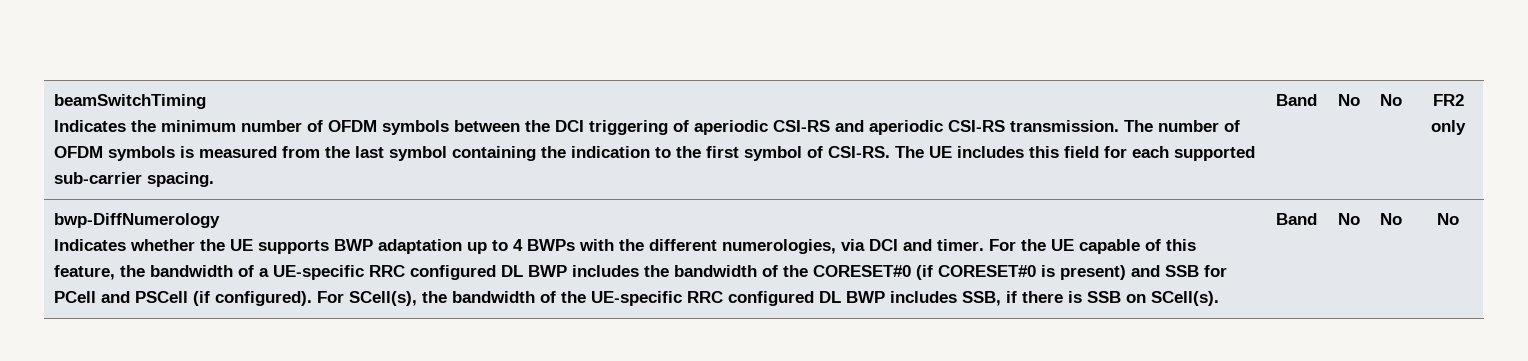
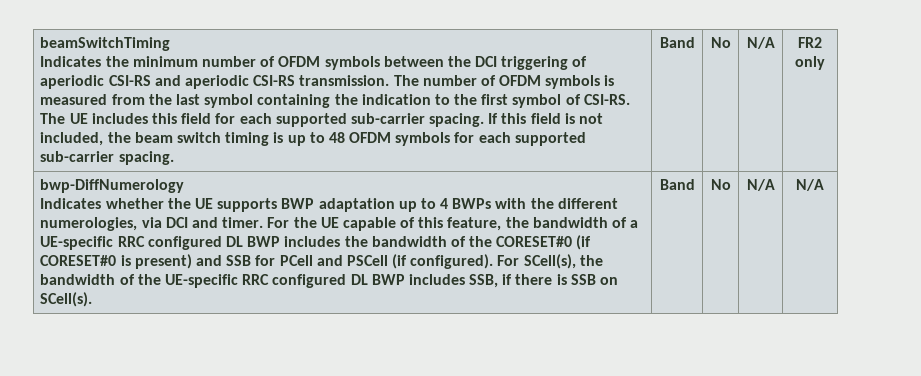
- The UE includes this field for each supported sub-carrier spacing. | Band | No | No
+ The UE includes this field for each supported sub-carrier spacing. If this field is not included, the beam switch timing is up to 48 OFDM symbols for each supported sub-carrier spacing. | Band | No | N/A
- No | No | No
+ No | N/A | N/A

